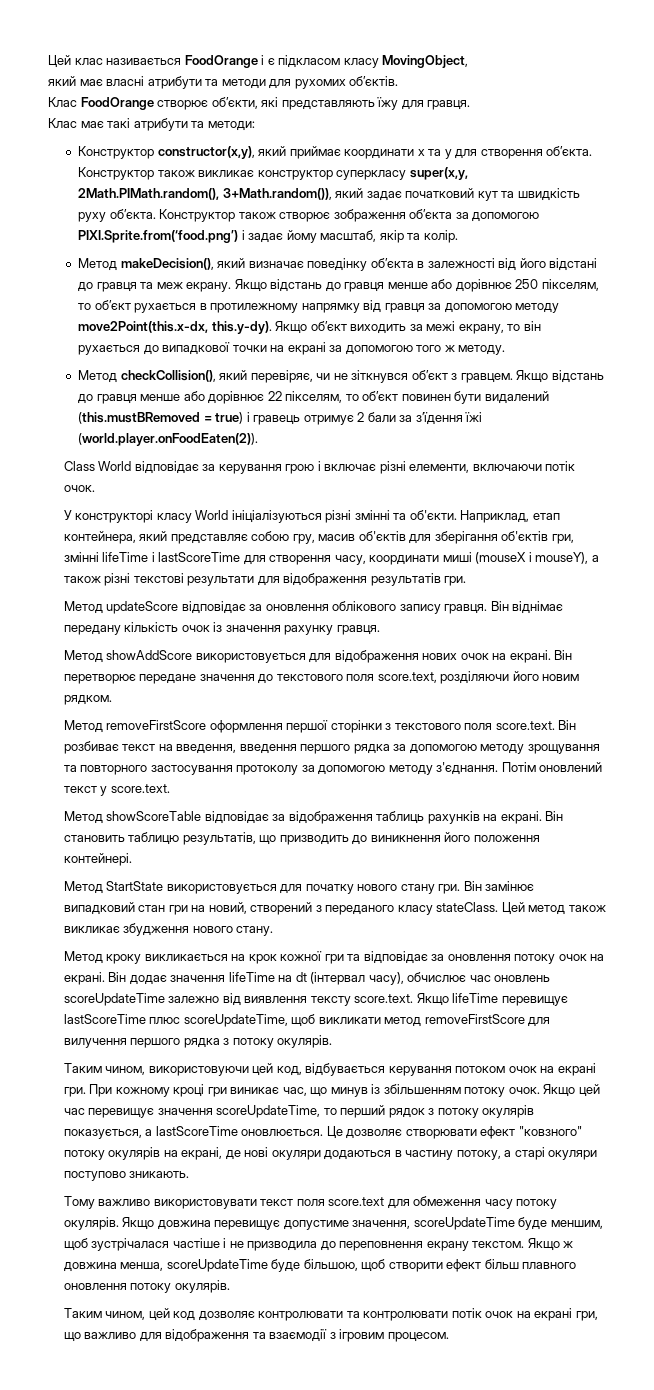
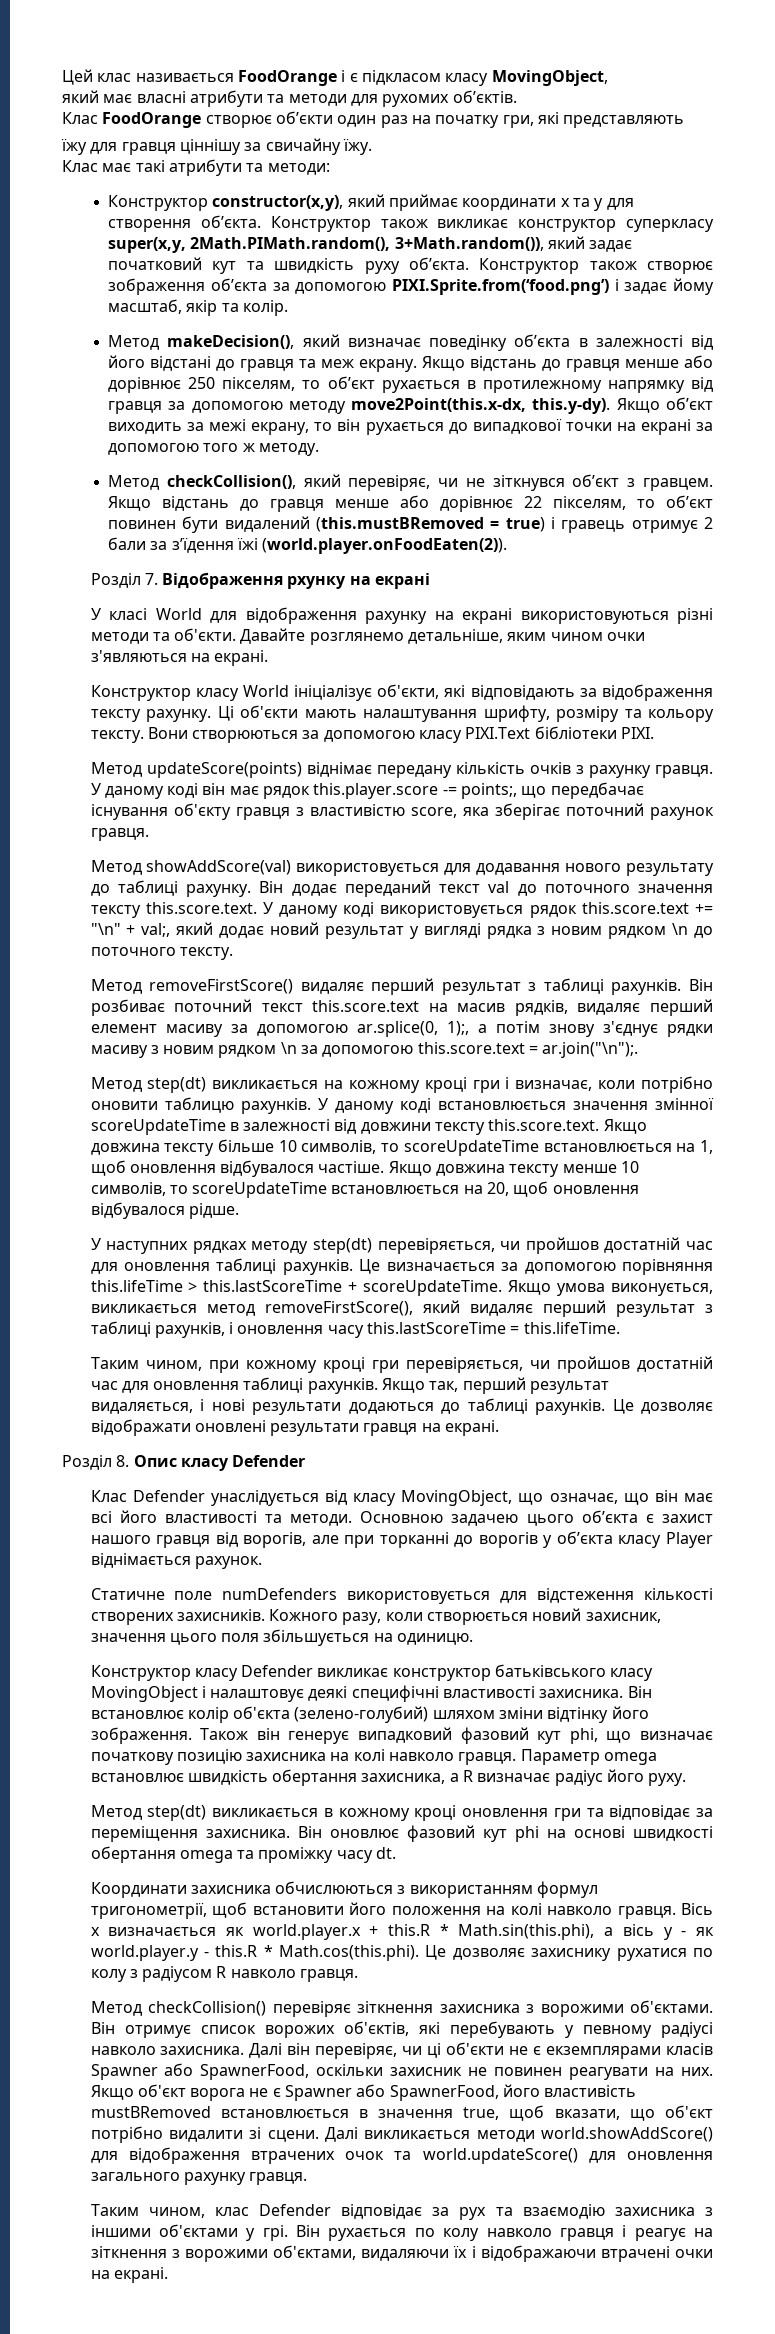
- Клас FoodOrange створює об’єкти, які представляють їжу для гравця.
+ Клас FoodOrange створює об’єкти один раз на початку гри, які представляють
+ їжу для гравця ціннішу за свичайну їжу.
- Class World відповідає за керування грою і включає різні елементи, включаючи потік очок.
- У конструкторі класу World ініціалізуються різні змінні та об'єкти. Наприклад, етап контейнера, який представляє собою гру, масив об'єктів для зберігання об'єктів гри, змінні lifeTime і lastScoreTime для створення часу, координати миші (mouseX і mouseY), а також різні текстові результати для відображення результатів гри.
- Метод updateScore відповідає за оновлення облікового запису гравця. Він віднімає передану кількість очок із значення рахунку гравця.
- Метод showAddScore використовується для відображення нових очок на екрані. Він перетворює передане значення до текстового поля score.text, розділяючи його новим рядком.
- Метод removeFirstScore оформлення першої сторінки з текстового поля score.text. Він розбиває текст на введення, введення першого рядка за допомогою методу зрощування та повторного застосування протоколу за допомогою методу з'єднання. Потім оновлений текст у score.text.
- Метод showScoreTable відповідає за відображення таблиць рахунків на екрані. Він становить таблицю результатів, що призводить до виникнення його положення контейнері.
- Метод StartState використовується для початку нового стану гри. Він замінює випадковий стан гри на новий, створений з переданого класу stateClass. Цей метод також викликає збудження нового стану.
- Метод кроку викликається на крок кожної гри та відповідає за оновлення потоку очок на екрані. Він додає значення lifeTime на dt (інтервал часу), обчислює час оновлень scoreUpdateTime залежно від виявлення тексту score.text. Якщо lifeTime перевищує lastScoreTime плюс scoreUpdateTime, щоб викликати метод removeFirstScore для вилучення першого рядка з потоку окулярів.
- Таким чином, використовуючи цей код, відбувається керування потоком очок на екрані гри. При кожному кроці гри виникає час, що минув із збільшенням потоку очок. Якщо цей час перевищує значення scoreUpdateTime, то перший рядок з потоку окулярів показується, а lastScoreTime оновлюється. Це дозволяє створювати ефект "ковзного" потоку окулярів на екрані, де нові окуляри додаються в частину потоку, а старі окуляри поступово зникають.
- Тому важливо використовувати текст поля score.text для обмеження часу потоку окулярів. Якщо довжина перевищує допустиме значення, scoreUpdateTime буде меншим, щоб зустрічалася частіше і не призводила до переповнення екрану текстом. Якщо ж довжина менша, scoreUpdateTime буде більшою, щоб створити ефект більш плавного оновлення потоку окулярів.
- Таким чином, цей код дозволяє контролювати та контролювати потік очок на екрані гри, що важливо для відображення та взаємодії з ігровим процесом.
+ Розділ 7. Відображення рхунку на екрані
+ У класі World для відображення рахунку на екрані використовуються різні методи та об'єкти. Давайте розглянемо детальніше, яким чином очки з'являються на екрані.
+ Конструктор класу World ініціалізує об'єкти, які відповідають за відображення тексту рахунку. Ці об'єкти мають налаштування шрифту, розміру та кольору тексту. Вони створюються за допомогою класу PIXI.Text бібліотеки PIXI.
+ Метод updateScore(points) віднімає передану кількість очків з рахунку гравця. У даному коді він має рядок this.player.score -= points;, що передбачає існування об'єкту гравця з властивістю score, яка зберігає поточний рахунок гравця.
+ Метод showAddScore(val) використовується для додавання нового результату до таблиці рахунку. Він додає переданий текст val до поточного значення тексту this.score.text. У даному коді використовується рядок this.score.text += "\n" + val;, який додає новий результат у вигляді рядка з новим рядком \n до поточного тексту.
+ Метод removeFirstScore() видаляє перший результат з таблиці рахунків. Він розбиває поточний текст this.score.text на масив рядків, видаляє перший елемент масиву за допомогою ar.splice(0, 1);, а потім знову з'єднує рядки масиву з новим рядком \n за допомогою this.score.text = ar.join("\n");.
+ Метод step(dt) викликається на кожному кроці гри і визначає, коли потрібно оновити таблицю рахунків. У даному коді встановлюється значення змінної scoreUpdateTime в залежності від довжини тексту this.score.text. Якщо довжина тексту більше 10 символів, то scoreUpdateTime встановлюється на 1, щоб оновлення відбувалося частіше. Якщо довжина тексту менше 10 символів, то scoreUpdateTime встановлюється на 20, щоб оновлення відбувалося рідше.
+ У наступних рядках методу step(dt) перевіряється, чи пройшов достатній час для оновлення таблиці рахунків. Це визначається за допомогою порівняння this.lifeTime > this.lastScoreTime + scoreUpdateTime. Якщо умова виконується, викликається метод removeFirstScore(), який видаляє перший результат з таблиці рахунків, і оновлення часу this.lastScoreTime = this.lifeTime.
+ Таким чином, при кожному кроці гри перевіряється, чи пройшов достатній час для оновлення таблиці рахунків. Якщо так, перший результат видаляється, і нові результати додаються до таблиці рахунків. Це дозволяє відображати оновлені результати гравця на екрані.
+ Розділ 8. Опис класу Defender
+ Клас Defender унаслідується від класу MovingObject, що означає, що він має всі його властивості та методи. Основною задачею цього об’єкта є захист нашого гравця від ворогів, але при торканні до ворогів у об’єкта класу Player віднімається рахунок.
+ Статичне поле numDefenders використовується для відстеження кількості створених захисників. Кожного разу, коли створюється новий захисник, значення цього поля збільшується на одиницю.
+ Конструктор класу Defender викликає конструктор батьківського класу MovingObject і налаштовує деякі специфічні властивості захисника. Він встановлює колір об'єкта (зелено-голубий) шляхом зміни відтінку його зображення. Також він генерує випадковий фазовий кут phi, що визначає початкову позицію захисника на колі навколо гравця. Параметр omega встановлює швидкість обертання захисника, а R визначає радіус його руху.
+ Метод step(dt) викликається в кожному кроці оновлення гри та відповідає за переміщення захисника. Він оновлює фазовий кут phi на основі швидкості обертання omega та проміжку часу dt.
+ Координати захисника обчислюються з використанням формул тригонометрії, щоб встановити його положення на колі навколо гравця. Вісь x визначається як world.player.x + this.R * Math.sin(this.phi), а вісь y - як world.player.y - this.R * Math.cos(this.phi). Це дозволяє захиснику рухатися по колу з радіусом R навколо гравця.
+ Метод checkCollision() перевіряє зіткнення захисника з ворожими об'єктами. Він отримує список ворожих об'єктів, які перебувають у певному радіусі навколо захисника. Далі він перевіряє, чи ці об'єкти не є екземплярами класів Spawner або SpawnerFood, оскільки захисник не повинен реагувати на них. Якщо об'єкт ворога не є Spawner або SpawnerFood, його властивість mustBRemoved встановлюється в значення true, щоб вказати, що об'єкт потрібно видалити зі сцени. Далі викликається методи world.showAddScore() для відображення втрачених очок та world.updateScore() для оновлення загального рахунку гравця.
+ Таким чином, клас Defender відповідає за рух та взаємодію захисника з іншими об'єктами у грі. Він рухається по колу навколо гравця і реагує на зіткнення з ворожими об'єктами, видаляючи їх і відображаючи втрачені очки на екрані.

